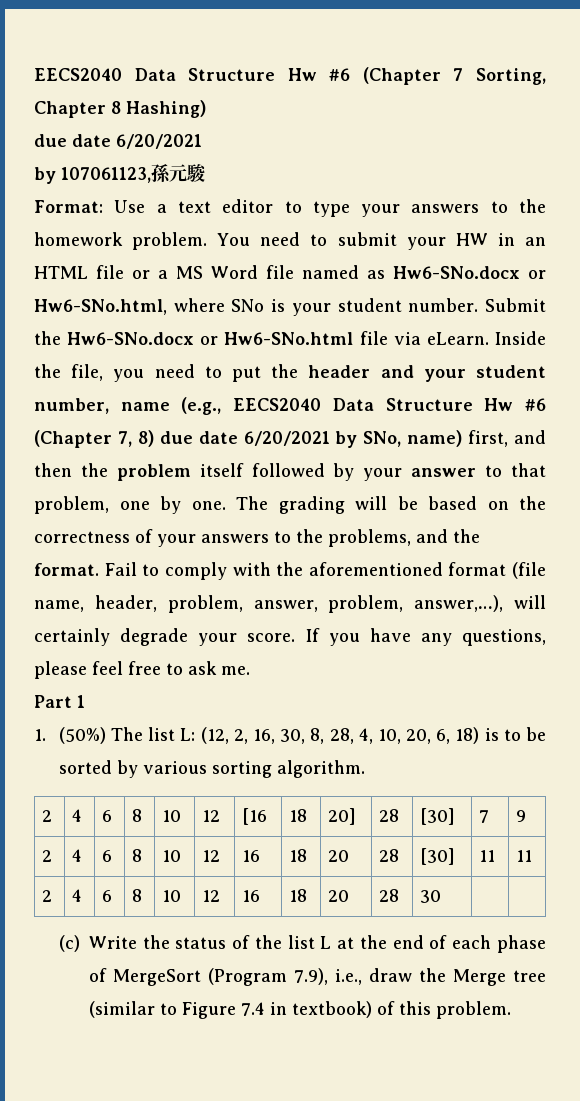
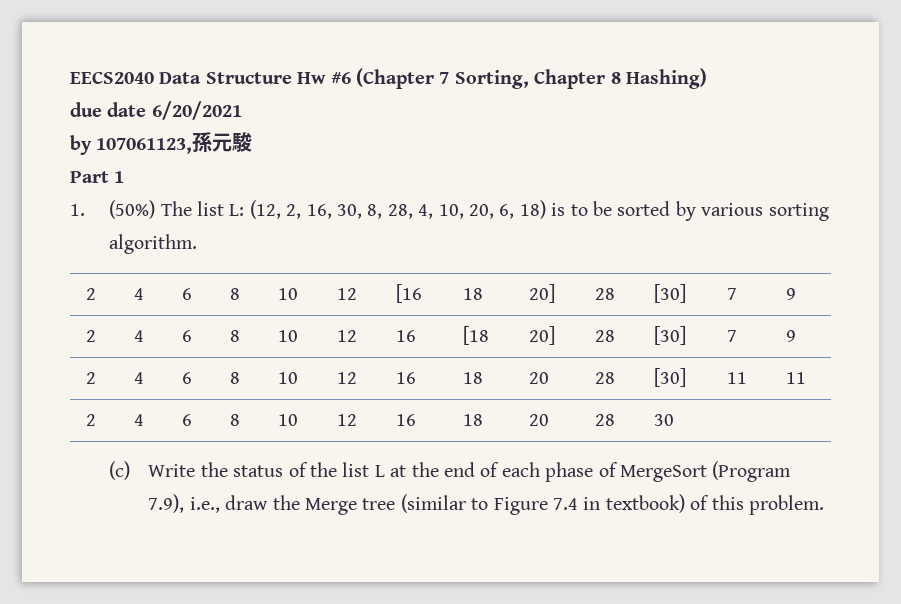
- Format: Use a text editor to type your answers to the homework problem. You need to submit your HW in an HTML file or a MS Word file named as Hw6-SNo.docx or Hw6-SNo.html, where SNo is your student number. Submit the Hw6-SNo.docx or Hw6-SNo.html file via eLearn. Inside the file, you need to put the header and your student number, name (e.g., EECS2040 Data Structure Hw #6 (Chapter 7, 8) due date 6/20/2021 by SNo, name) first, and then the problem itself followed by your answer to that problem, one by one. The grading will be based on the correctness of your answers to the problems, and the format. Fail to comply with the aforementioned format (file name, header, problem, answer, problem, answer,…), will certainly degrade your score. If you have any questions, please feel free to ask me.
+ 2 | 4 | 6 | 8 | 10 | 12 | 16 | [18 | 20] | 28 | [30] | 7 | 9

